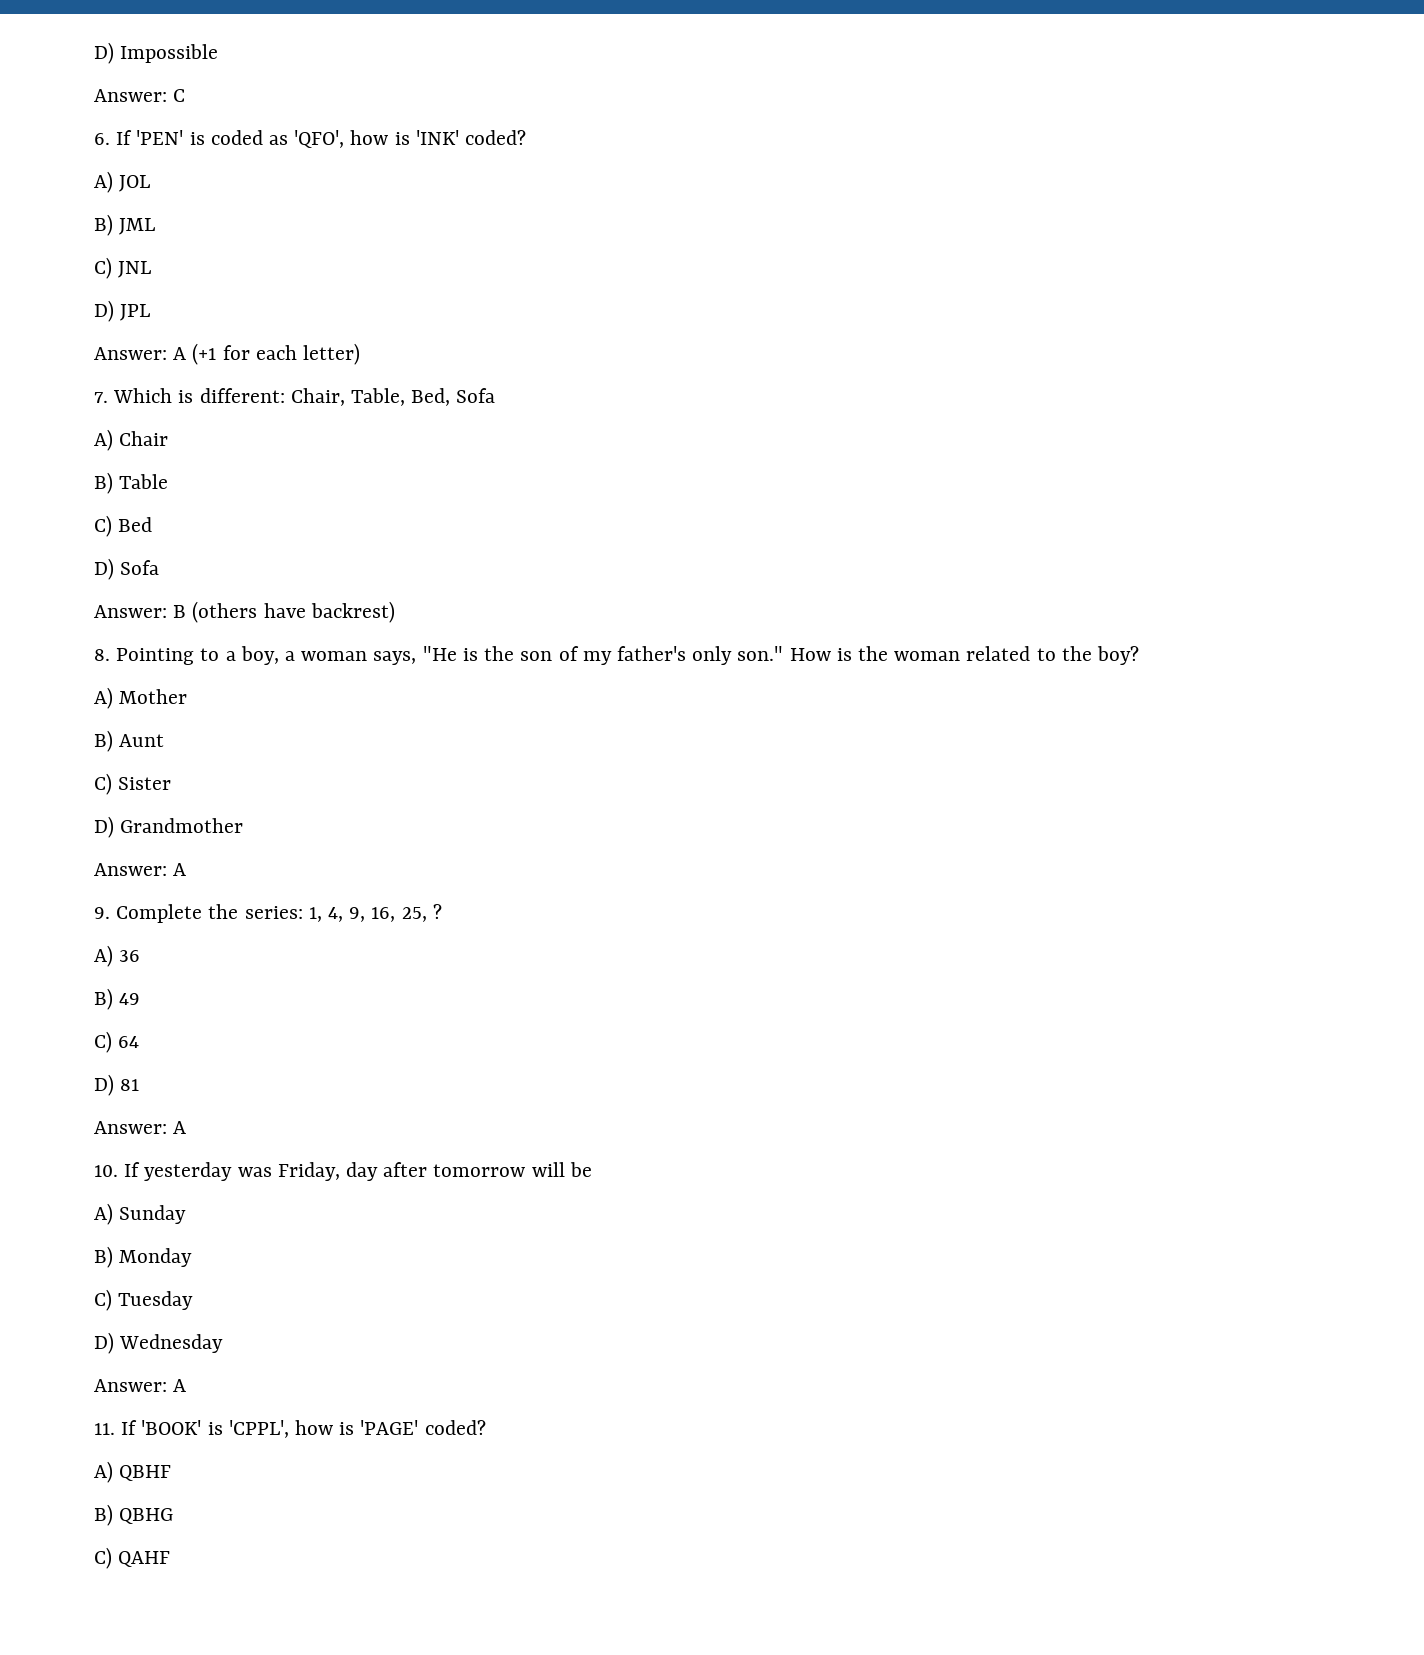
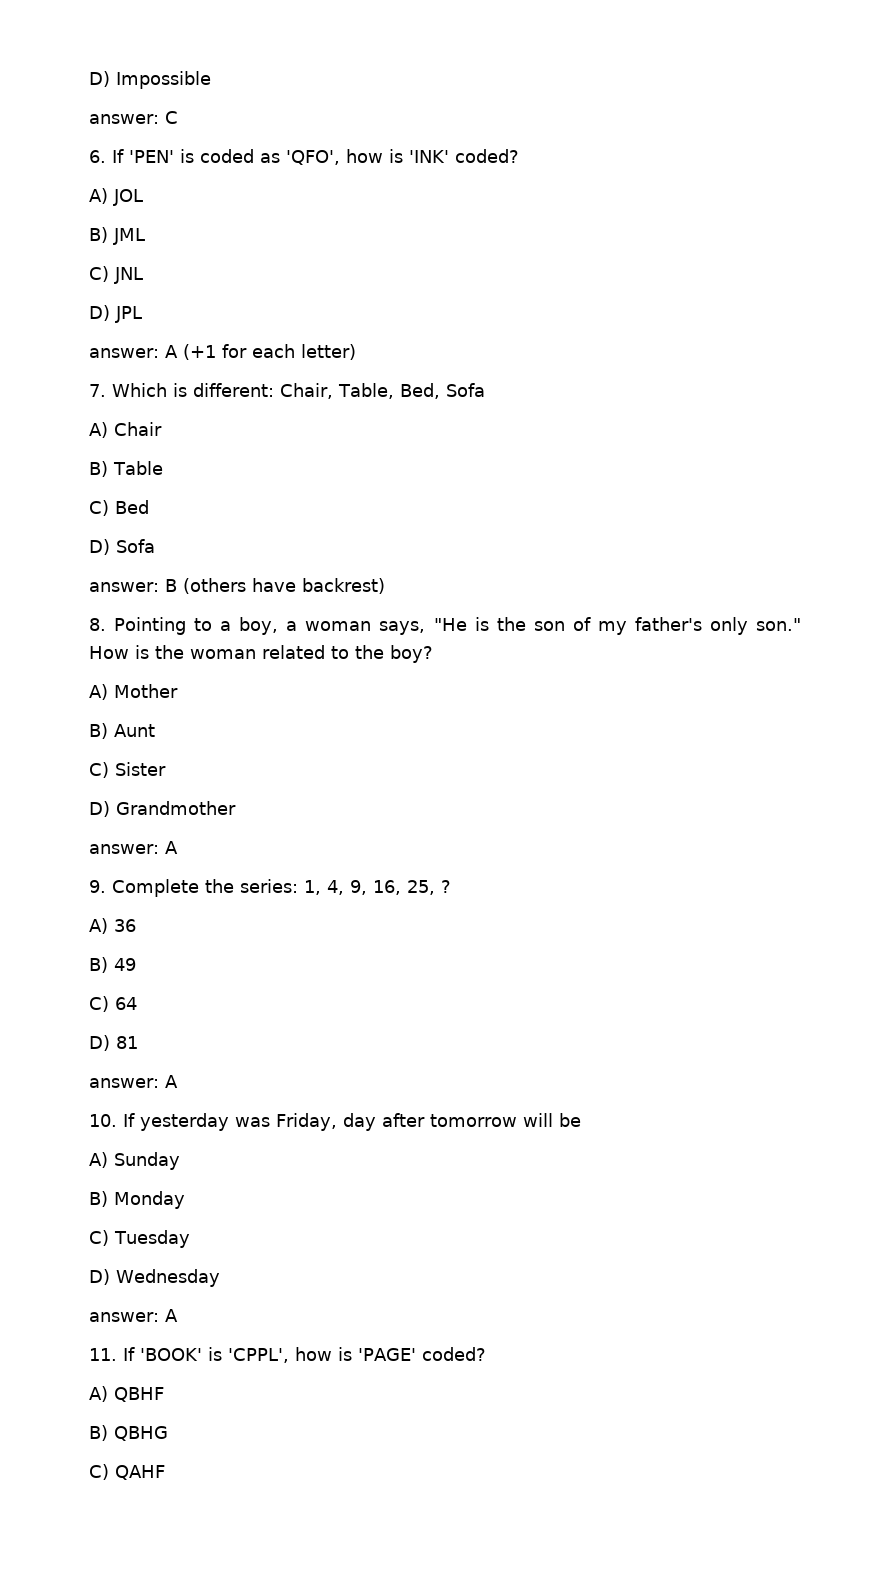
- Answer: C
+ answer: C
- Answer: A (+1 for each letter)
+ answer: A (+1 for each letter)
- Answer: B (others have backrest)
+ answer: B (others have backrest)
  D) Grandmother
- Answer: A
+ answer: A
  D) 81
- Answer: A
+ answer: A
  D) Wednesday
- Answer: A
+ answer: A

